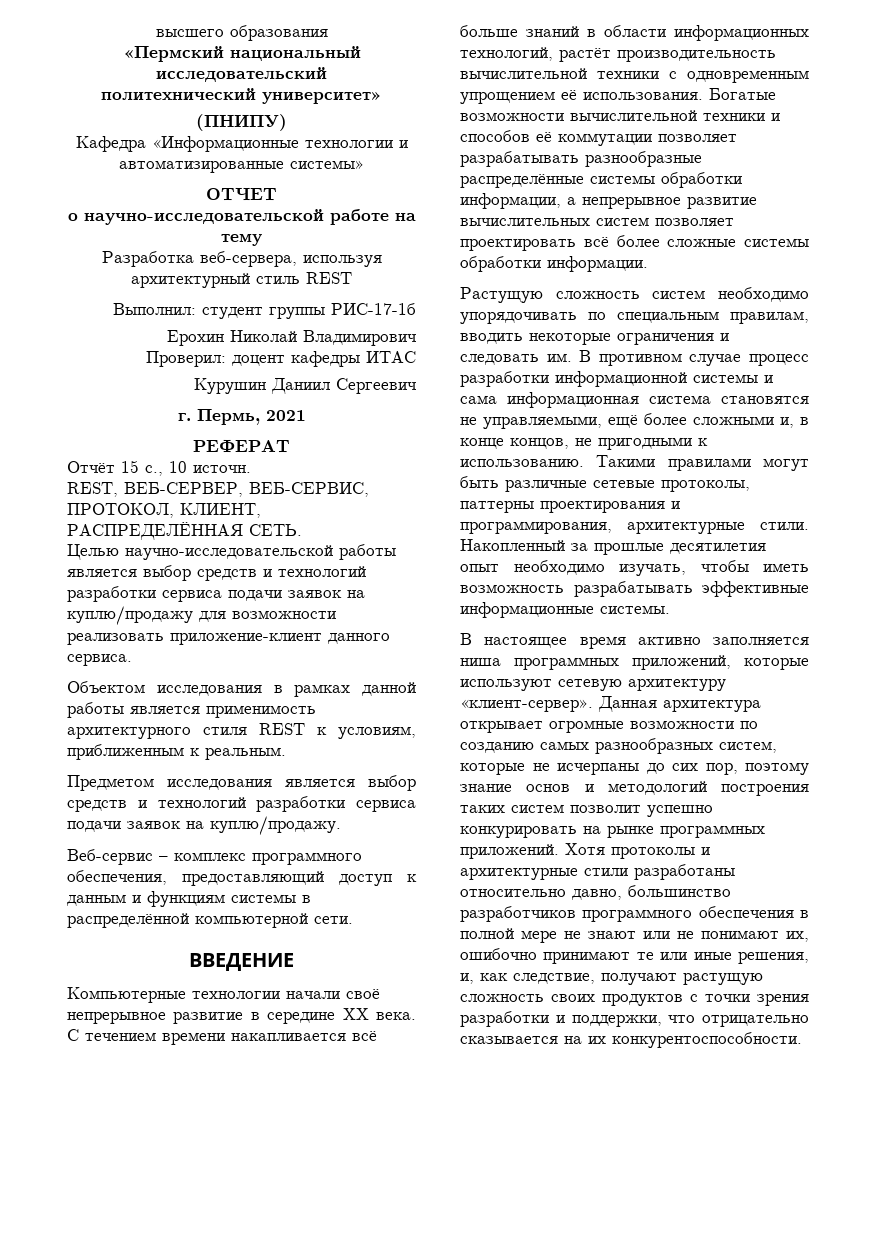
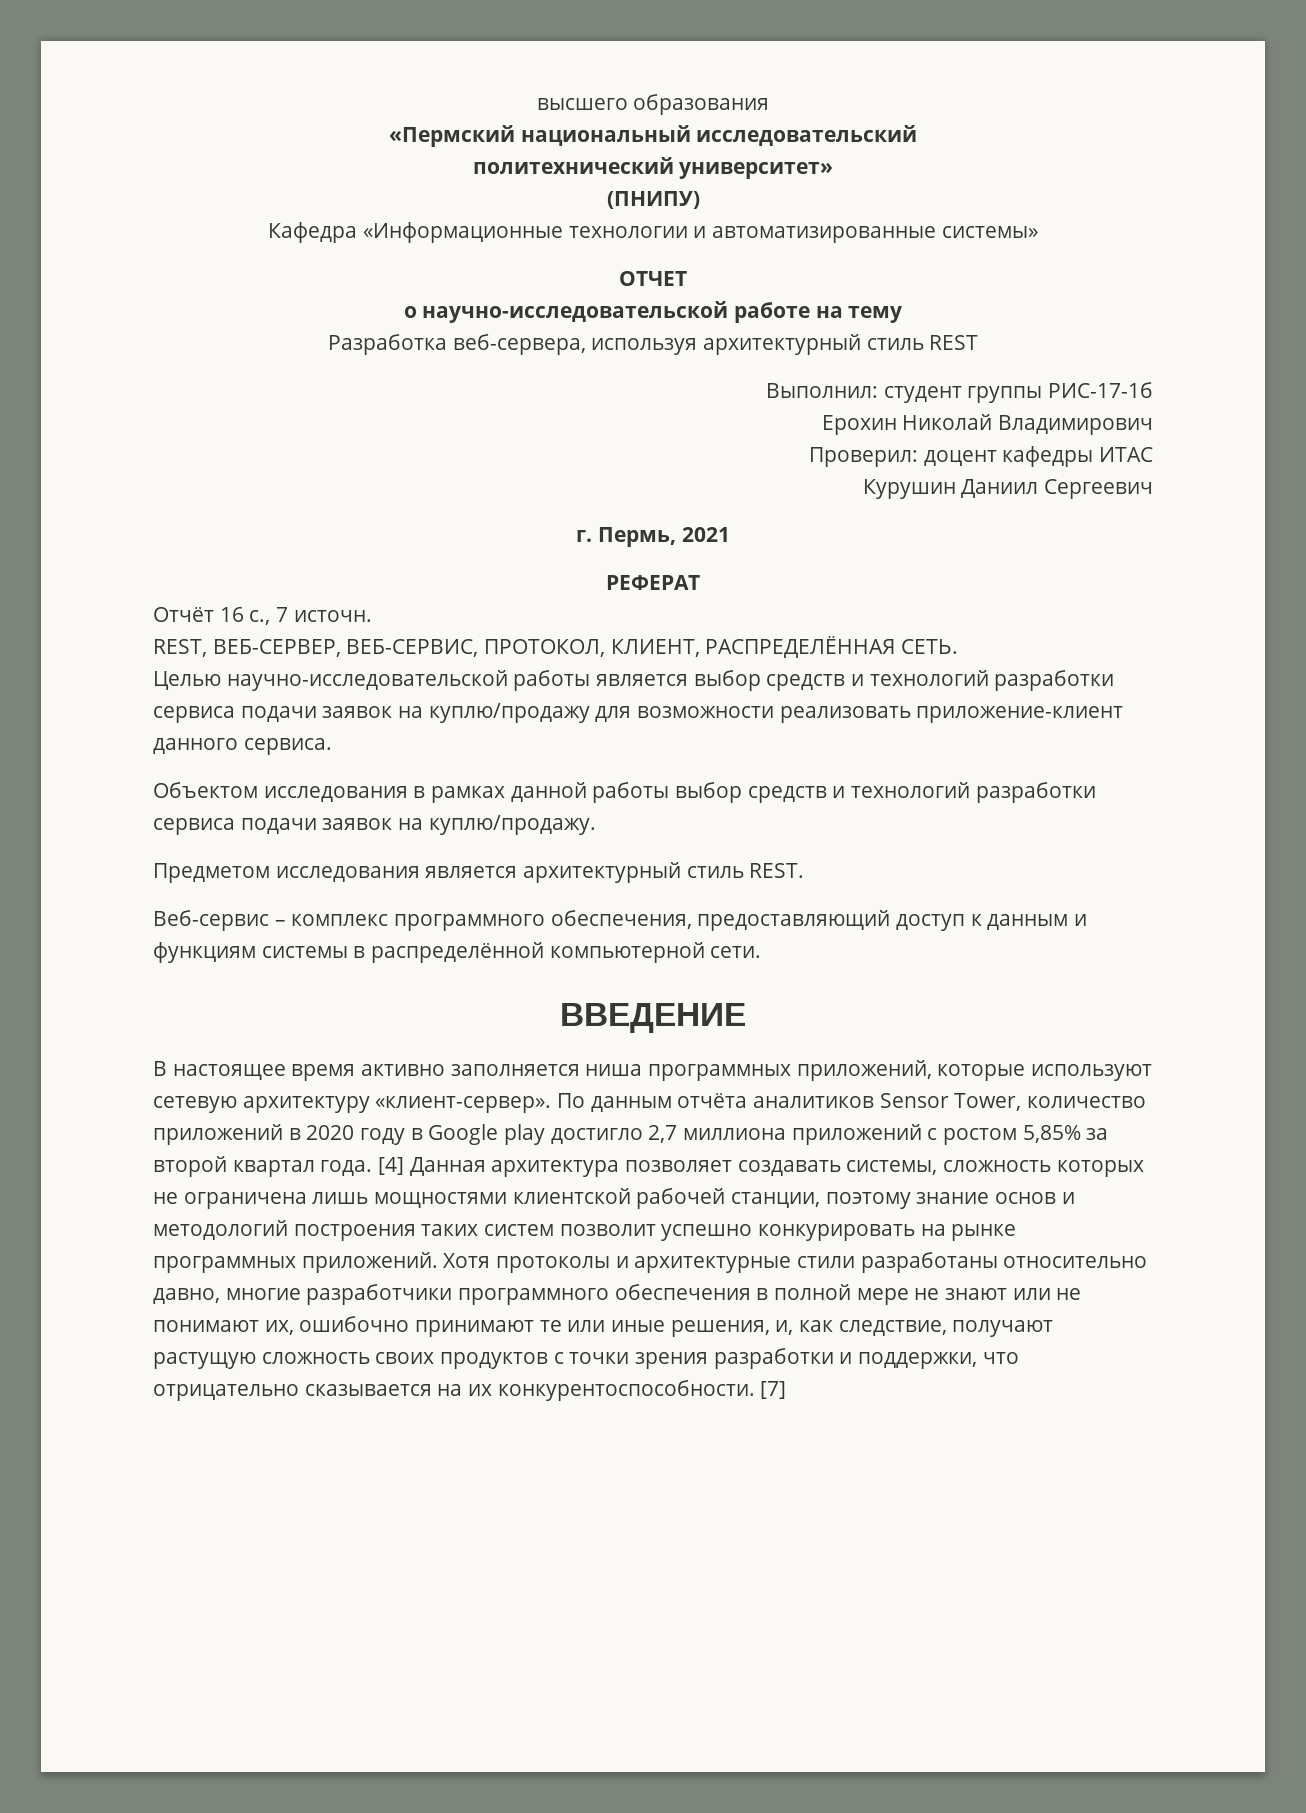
- Отчёт 15 с., 10 источн.
+ Отчёт 16 с., 7 источн.
- Объектом исследования в рамках данной работы является применимость архитектурного стиля REST к условиям, приближенным к реальным.
- Предметом исследования является выбор средств и технологий разработки сервиса подачи заявок на куплю/продажу.
+ Объектом исследования в рамках данной работы выбор средств и технологий разработки сервиса подачи заявок на куплю/продажу.
+ Предметом исследования является архитектурный стиль REST.
- Компьютерные технологии начали своё непрерывное развитие в середине XX века. С течением времени накапливается всё больше знаний в области информационных технологий, растёт производительность вычислительной техники с одновременным упрощением её использования. Богатые возможности вычислительной техники и способов её коммутации позволяет разрабатывать разнообразные распределённые системы обработки информации, а непрерывное развитие вычислительных систем позволяет проектировать всё более сложные системы обработки информации.
- Растущую сложность систем необходимо упорядочивать по специальным правилам, вводить некоторые ограничения и следовать им. В противном случае процесс разработки информационной системы и сама информационная система становятся не управляемыми, ещё более сложными и, в конце концов, не пригодными к использованию. Такими правилами могут быть различные сетевые протоколы, паттерны проектирования и программирования, архитектурные стили. Накопленный за прошлые десятилетия опыт необходимо изучать, чтобы иметь возможность разрабатывать эффективные информационные системы.
- Данная архитектура открывает огромные возможности по созданию самых разнообразных систем, которые не исчерпаны до сих пор, поэтому знание основ и методологий построения таких систем позволит успешно конкурировать на рынке программных приложений.
+ По данным отчёта аналитиков Sensor Tower, количество приложений в 2020 году в Google play достигло 2,7 миллиона приложений с ростом 5,85% за второй квартал года. [4] Данная архитектура позволяет создавать системы, сложность которых не ограничена лишь мощностями клиентской рабочей станции, поэтому знание основ и методологий построения таких систем позволит успешно конкурировать на рынке программных приложений.
- Хотя протоколы и архитектурные стили разработаны относительно давно, большинство разработчиков программного обеспечения в полной мере не знают или не понимают их, ошибочно принимают те или иные решения, и, как следствие, получают растущую сложность своих продуктов с точки зрения разработки и поддержки, что отрицательно сказывается на их конкурентоспособности.
+ Хотя протоколы и архитектурные стили разработаны относительно давно, многие разработчики программного обеспечения в полной мере не знают или не понимают их, ошибочно принимают те или иные решения, и, как следствие, получают растущую сложность своих продуктов с точки зрения разработки и поддержки, что отрицательно сказывается на их конкурентоспособности.
+ [7]

